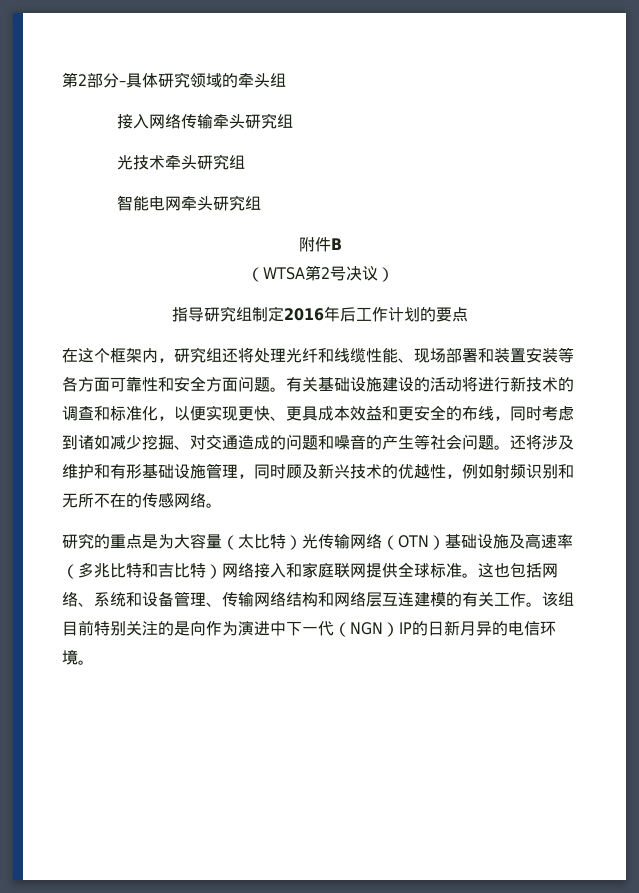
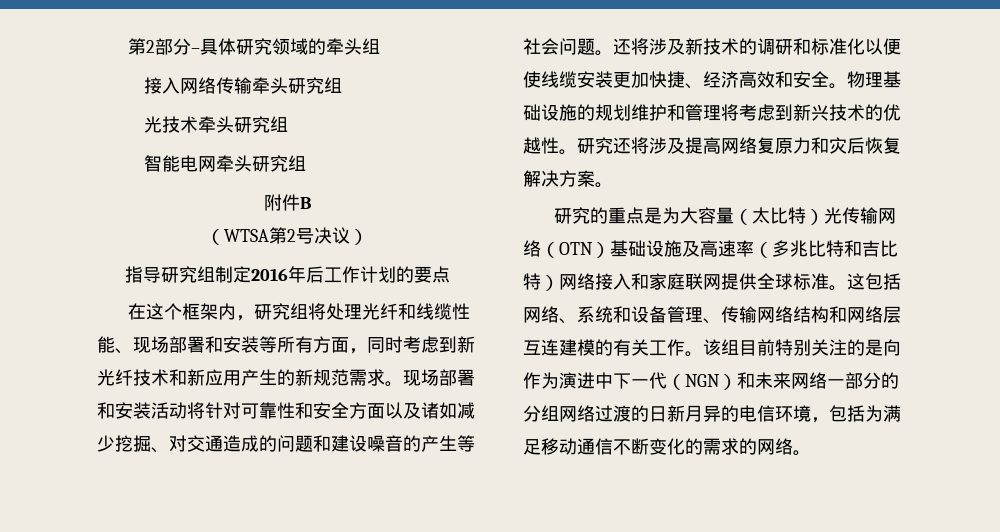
- 在这个框架内，研究组还将处理光纤和线缆性能、现场部署和装置安装等各方面可靠性和安全方面问题。有关基础设施建设的活动将进行新技术的调查和标准化，以便实现更快、更具成本效益和更安全的布线，同时考虑到诸如减少挖掘、对交通造成的问题和噪音的产生等社会问题。
+ 在这个框架内，研究组将处理光纤和线缆性能、现场部署和安装等所有方面，同时考虑到新光纤技术和新应用产生的新规范需求。现场部署和安装活动将针对可靠性和安全方面以及诸如减少挖掘、对交通造成的问题和建设噪音的产生等社会问题。
- 还将涉及维护和有形基础设施管理，同时顾及新兴技术的优越性，例如射频识别和无所不在的传感网络。
+ 还将涉及新技术的调研和标准化以便使线缆安装更加快捷、经济高效和安全。物理基础设施的规划维护和管理将考虑到新兴技术的优越性。研究还将涉及提高网络复原力和灾后恢复解决方案。
- 这也包括网络、系统和设备管理、传输网络结构和网络层互连建模的有关工作。
+ 这包括网络、系统和设备管理、传输网络结构和网络层互连建模的有关工作。
- 该组目前特别关注的是向作为演进中下一代（NGN）IP的日新月异的电信环境。
+ 该组目前特别关注的是向作为演进中下一代（NGN）和未来网络一部分的分组网络过渡的日新月异的电信环境，包括为满足移动通信不断变化的需求的网络。

